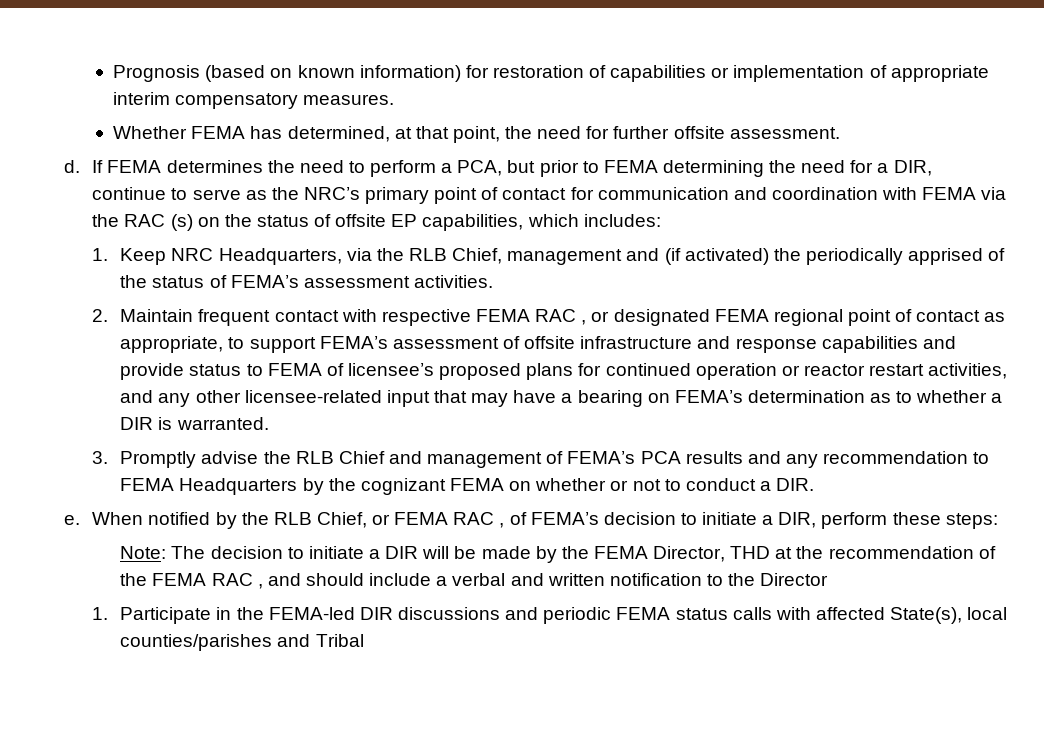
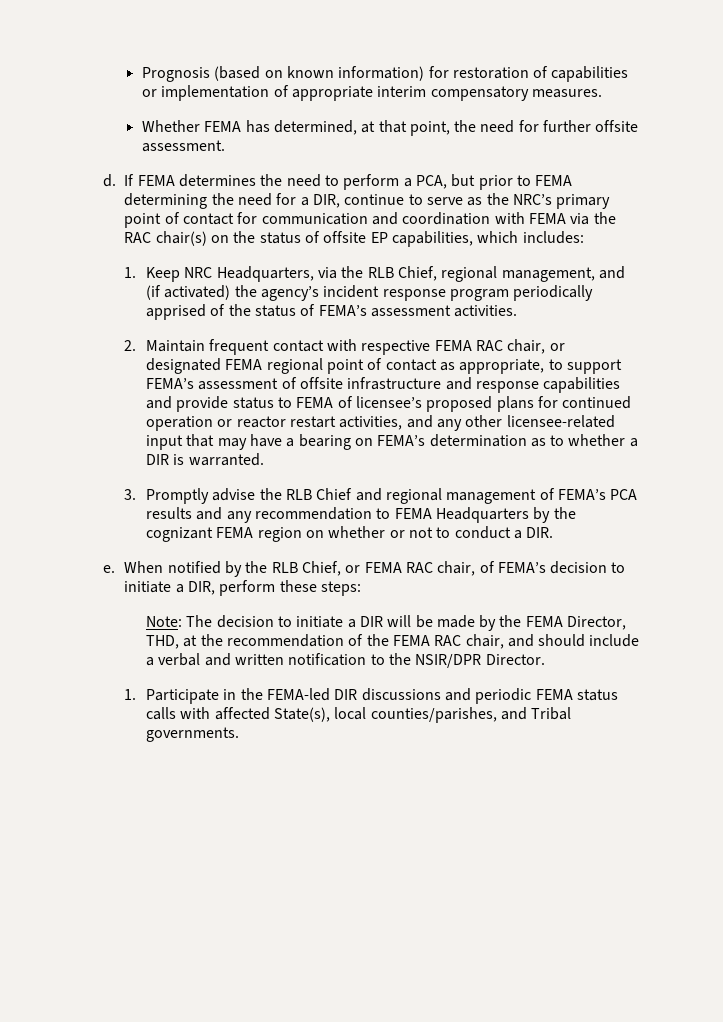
- If FEMA determines the need to perform a PCA, but prior to FEMA determining the need for a DIR, continue to serve as the NRC’s primary point of contact for communication and coordination with FEMA via the RAC (s) on the status of offsite EP capabilities, which includes:
+ If FEMA determines the need to perform a PCA, but prior to FEMA determining the need for a DIR, continue to serve as the NRC’s primary point of contact for communication and coordination with FEMA via the RAC chair(s) on the status of offsite EP capabilities, which includes:
- 1. Keep NRC Headquarters, via the RLB Chief, management and (if activated) the periodically apprised of the status of FEMA’s assessment activities.
+ 1. Keep NRC Headquarters, via the RLB Chief, regional management, and (if activated) the agency’s incident response program periodically apprised of the status of FEMA’s assessment activities.
- 2. Maintain frequent contact with respective FEMA RAC , or designated FEMA regional point of contact as appropriate, to support FEMA’s assessment of offsite infrastructure and response capabilities and provide status to FEMA of licensee’s proposed plans for continued operation or reactor restart activities, and any other licensee-related input that may have a bearing on FEMA’s determination as to whether a DIR is warranted.
+ 2. Maintain frequent contact with respective FEMA RAC chair, or designated FEMA regional point of contact as appropriate, to support FEMA’s assessment of offsite infrastructure and response capabilities and provide status to FEMA of licensee’s proposed plans for continued operation or reactor restart activities, and any other licensee-related input that may have a bearing on FEMA’s determination as to whether a DIR is warranted.
- 3. Promptly advise the RLB Chief and management of FEMA’s PCA results and any recommendation to FEMA Headquarters by the cognizant FEMA on whether or not to conduct a DIR.
+ 3. Promptly advise the RLB Chief and regional management of FEMA’s PCA results and any recommendation to FEMA Headquarters by the cognizant FEMA region on whether or not to conduct a DIR.
- When notified by the RLB Chief, or FEMA RAC , of FEMA’s decision to initiate a DIR, perform these steps:
+ When notified by the RLB Chief, or FEMA RAC chair, of FEMA’s decision to initiate a DIR, perform these steps:
- Note: The decision to initiate a DIR will be made by the FEMA Director, THD at the recommendation of the FEMA RAC , and should include a verbal and written notification to the Director
+ Note: The decision to initiate a DIR will be made by the FEMA Director, THD, at the recommendation of the FEMA RAC chair, and should include a verbal and written notification to the NSIR/DPR Director.
- 1. Participate in the FEMA-led DIR discussions and periodic FEMA status calls with affected State(s), local counties/parishes and Tribal
+ 1. Participate in the FEMA-led DIR discussions and periodic FEMA status calls with affected State(s), local counties/parishes, and Tribal governments.

